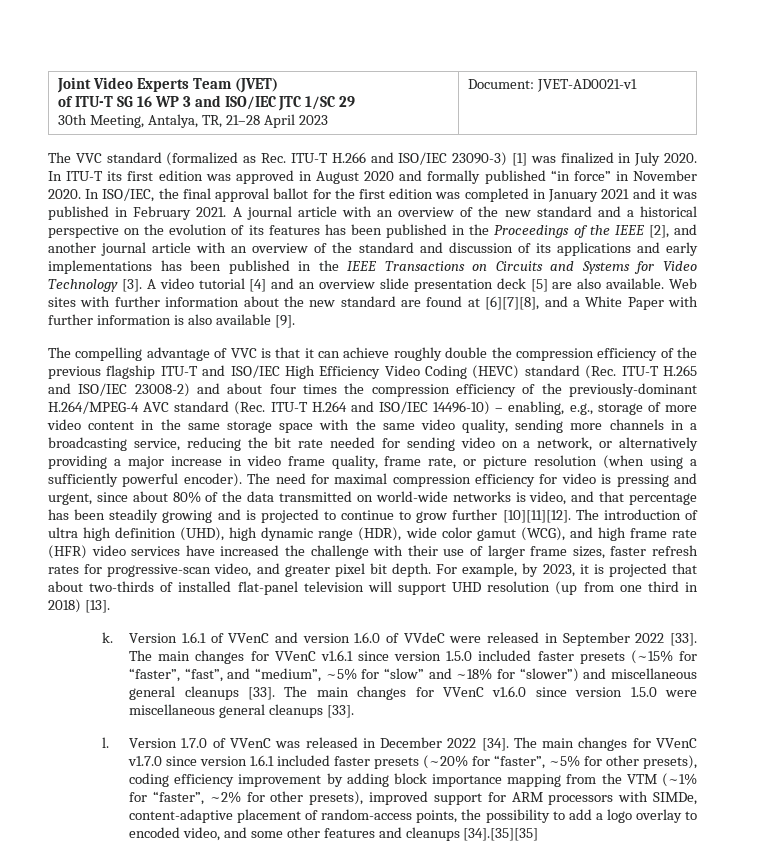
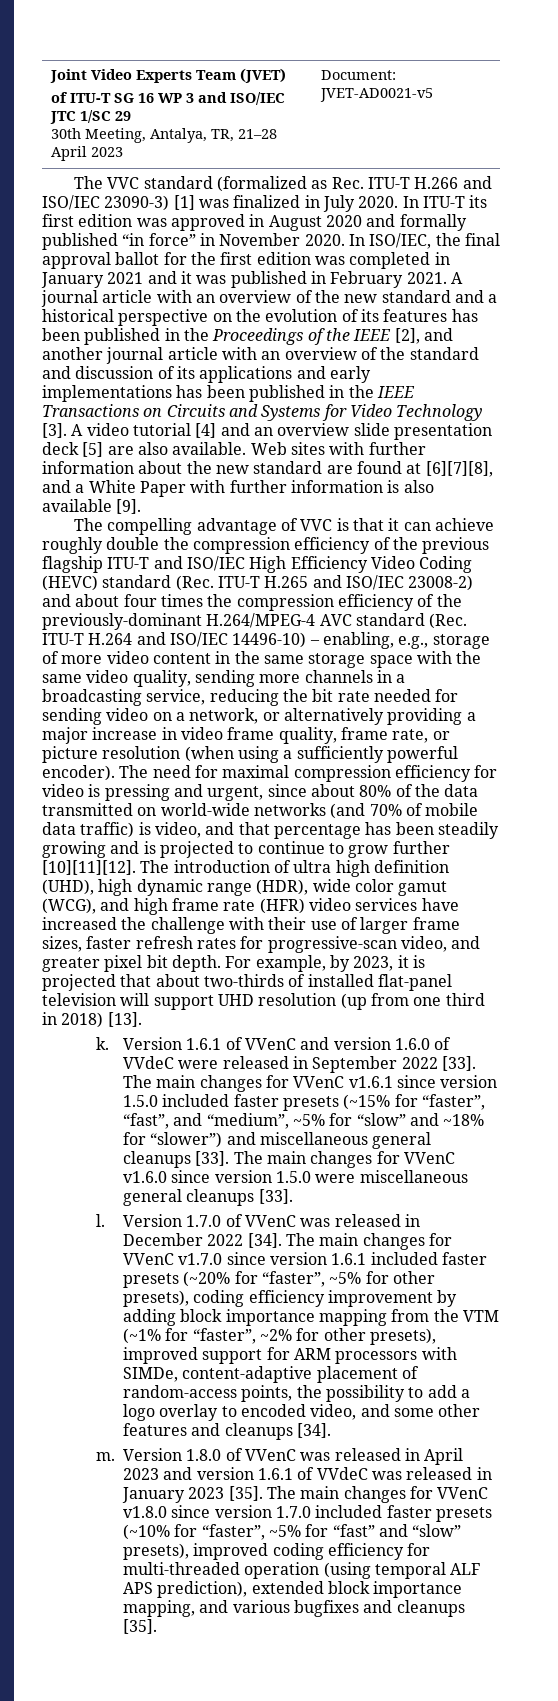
  Joint Video Experts Team (JVET)
  of ITU-T SG 16 WP 3 and ISO/IEC JTC 1/SC 29
- 30th Meeting, Antalya, TR, 21–28 April 2023 | Document: JVET-AD0021-v1
+ 30th Meeting, Antalya, TR, 21–28 April 2023 | Document: JVET-AD0021-v5
- The need for maximal compression efficiency for video is pressing and urgent, since about 80% of the data transmitted on world-wide networks is video, and that percentage has been steadily growing and is projected to continue to grow further [10][11][12].
+ The need for maximal compression efficiency for video is pressing and urgent, since about 80% of the data transmitted on world-wide networks (and 70% of mobile data traffic) is video, and that percentage has been steadily growing and is projected to continue to grow further [10][11][12].
- The main changes for VVenC v1.7.0 since version 1.6.1 included faster presets (~20% for “faster”, ~5% for other presets), coding efficiency improvement by adding block importance mapping from the VTM (~1% for “faster”, ~2% for other presets), improved support for ARM processors with SIMDe, content-adaptive placement of random-access points, the possibility to add a logo overlay to encoded video, and some other features and cleanups [34].[35][35]
+ The main changes for VVenC v1.7.0 since version 1.6.1 included faster presets (~20% for “faster”, ~5% for other presets), coding efficiency improvement by adding block importance mapping from the VTM (~1% for “faster”, ~2% for other presets), improved support for ARM processors with SIMDe, content-adaptive placement of random-access points, the possibility to add a logo overlay to encoded video, and some other features and cleanups [34].
+ m. Version 1.8.0 of VVenC was released in April 2023 and version 1.6.1 of VVdeC was released in January 2023 [35]. The main changes for VVenC v1.8.0 since version 1.7.0 included faster presets (~10% for “faster”, ~5% for “fast” and “slow” presets), improved coding efficiency for multi-threaded operation (using temporal ALF APS prediction), extended block importance mapping, and various bugfixes and cleanups [35].

